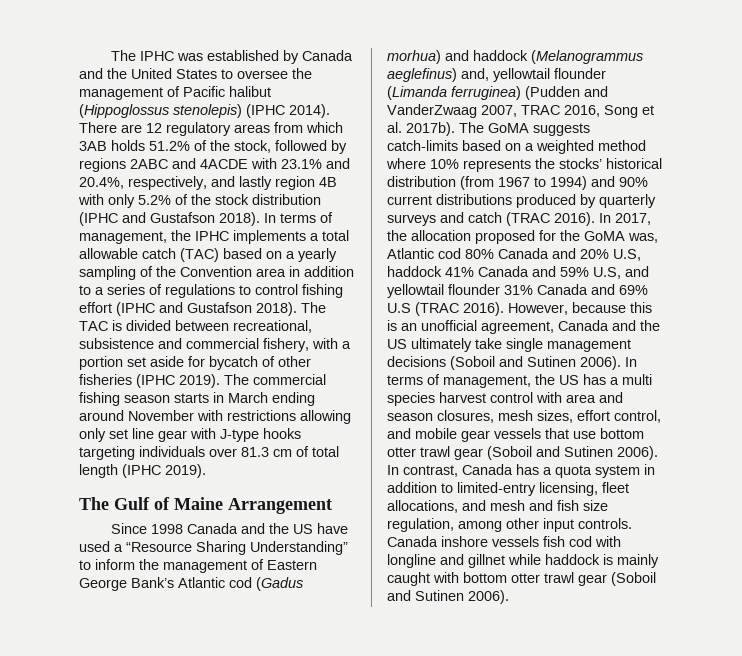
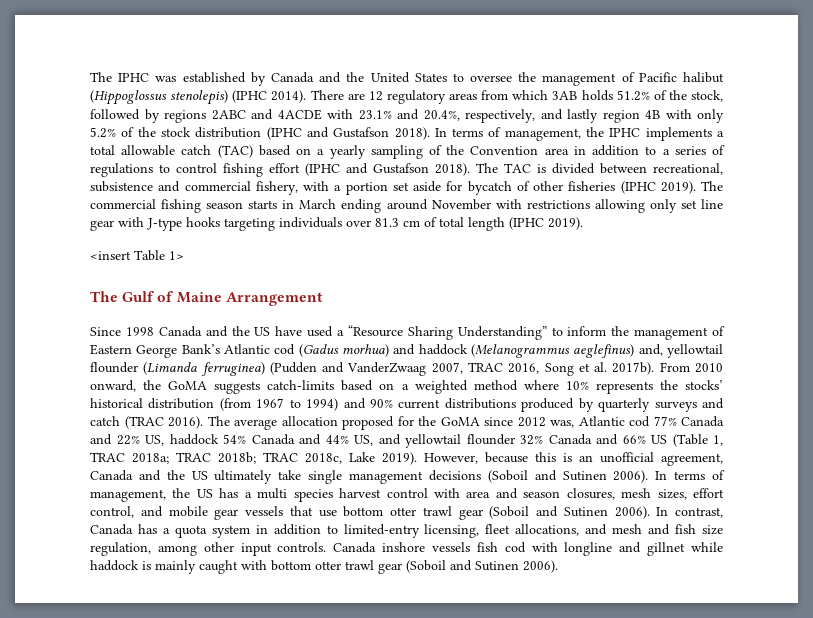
+ <insert Table 1>
- The GoMA suggests catch-limits based on a weighted method where 10% represents the stocks’ historical distribution (from 1967 to 1994) and 90% current distributions produced by quarterly surveys and catch (TRAC 2016).
+ From 2010 onward, the GoMA suggests catch-limits based on a weighted method where 10% represents the stocks’ historical distribution (from 1967 to 1994) and 90% current distributions produced by quarterly surveys and catch (TRAC 2016).
- In 2017, the allocation proposed for the GoMA was, Atlantic cod 80% Canada and 20% U.S, haddock 41% Canada and 59% U.S, and yellowtail flounder 31% Canada and 69% U.S (TRAC 2016).
+ The average allocation proposed for the GoMA since 2012 was, Atlantic cod 77% Canada and 22% US, haddock 54% Canada and 44% US, and yellowtail flounder 32% Canada and 66% US (Table 1, TRAC 2018a; TRAC 2018b; TRAC 2018c, Lake 2019).

